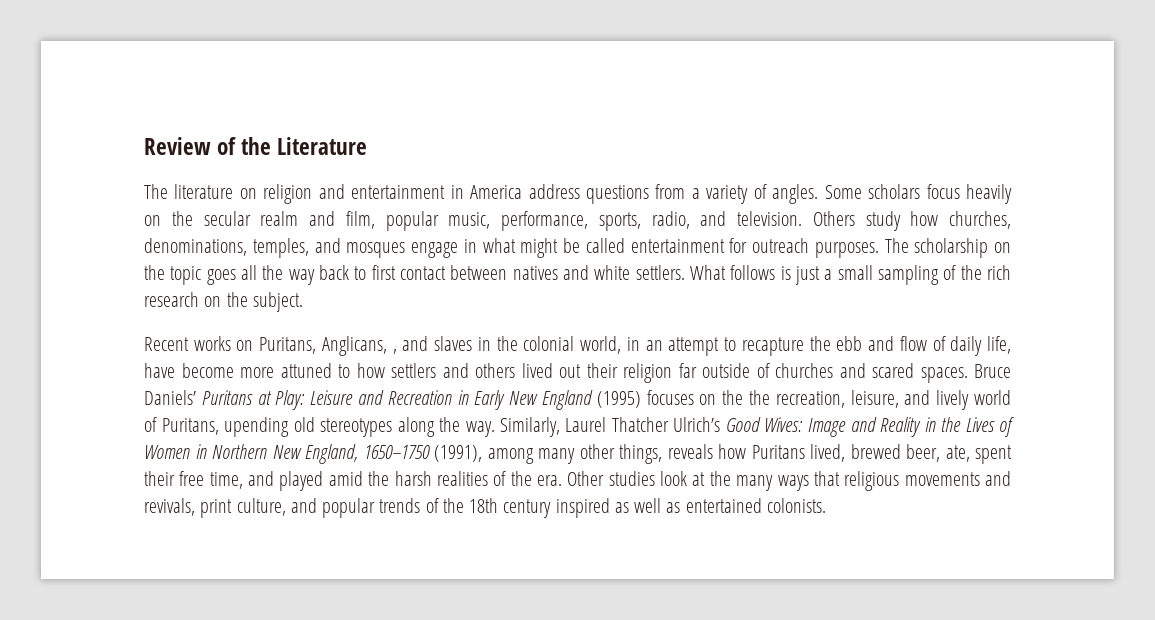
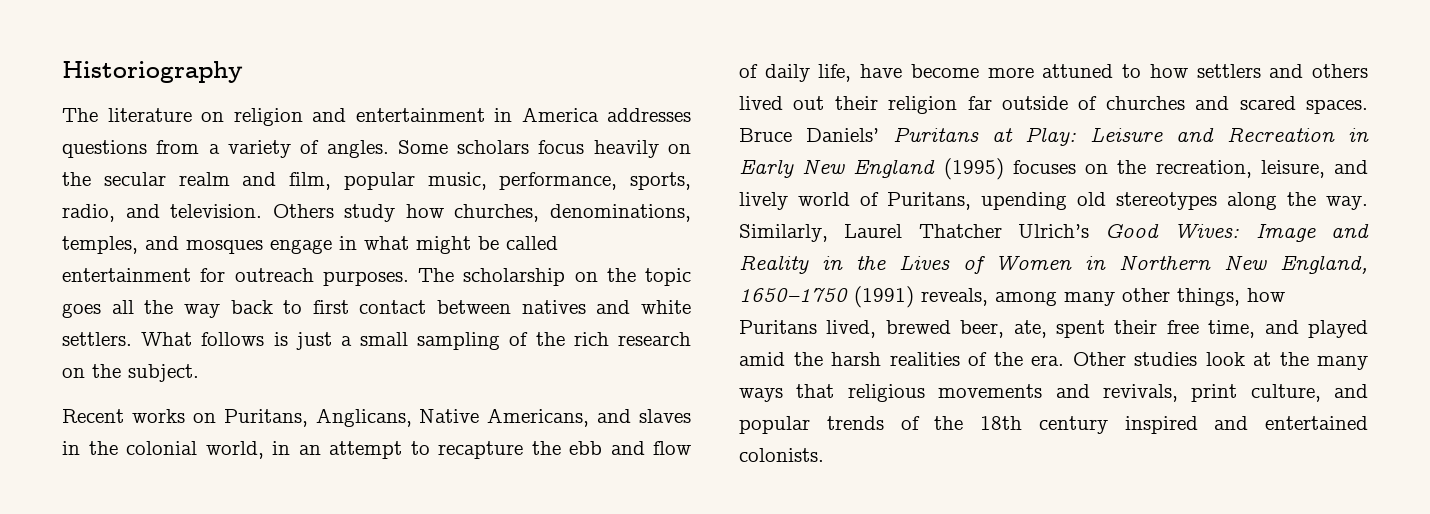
- Review of the Literature
+ Historiography
- The literature on religion and entertainment in America address questions from a variety of angles.
+ The literature on religion and entertainment in America addresses questions from a variety of angles.
- Recent works on Puritans, Anglicans, , and slaves in the colonial world, in an attempt to recapture the ebb and flow of daily life, have become more attuned to how settlers and others lived out their religion far outside of churches and scared spaces.
+ Recent works on Puritans, Anglicans, Native Americans, and slaves in the colonial world, in an attempt to recapture the ebb and flow of daily life, have become more attuned to how settlers and others lived out their religion far outside of churches and scared spaces.
- Bruce Daniels’ Puritans at Play: Leisure and Recreation in Early New England (1995) focuses on the the recreation, leisure, and lively world of Puritans, upending old stereotypes along the way.
+ Bruce Daniels’ Puritans at Play: Leisure and Recreation in Early New England (1995) focuses on the recreation, leisure, and lively world of Puritans, upending old stereotypes along the way.
- Similarly, Laurel Thatcher Ulrich’s Good Wives: Image and Reality in the Lives of Women in Northern New England, 1650–1750 (1991), among many other things, reveals how Puritans lived, brewed beer, ate, spent their free time, and played amid the harsh realities of the era.
+ Similarly, Laurel Thatcher Ulrich’s Good Wives: Image and Reality in the Lives of Women in Northern New England, 1650–1750 (1991) reveals, among many other things, how Puritans lived, brewed beer, ate, spent their free time, and played amid the harsh realities of the era.
- Other studies look at the many ways that religious movements and revivals, print culture, and popular trends of the 18th century inspired as well as entertained colonists.
+ Other studies look at the many ways that religious movements and revivals, print culture, and popular trends of the 18th century inspired and entertained colonists.

